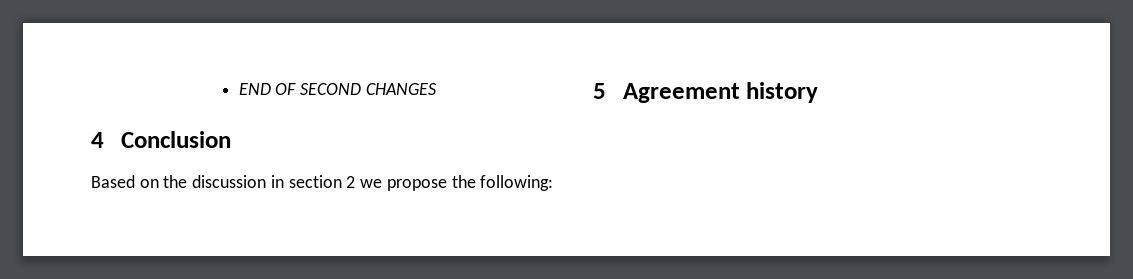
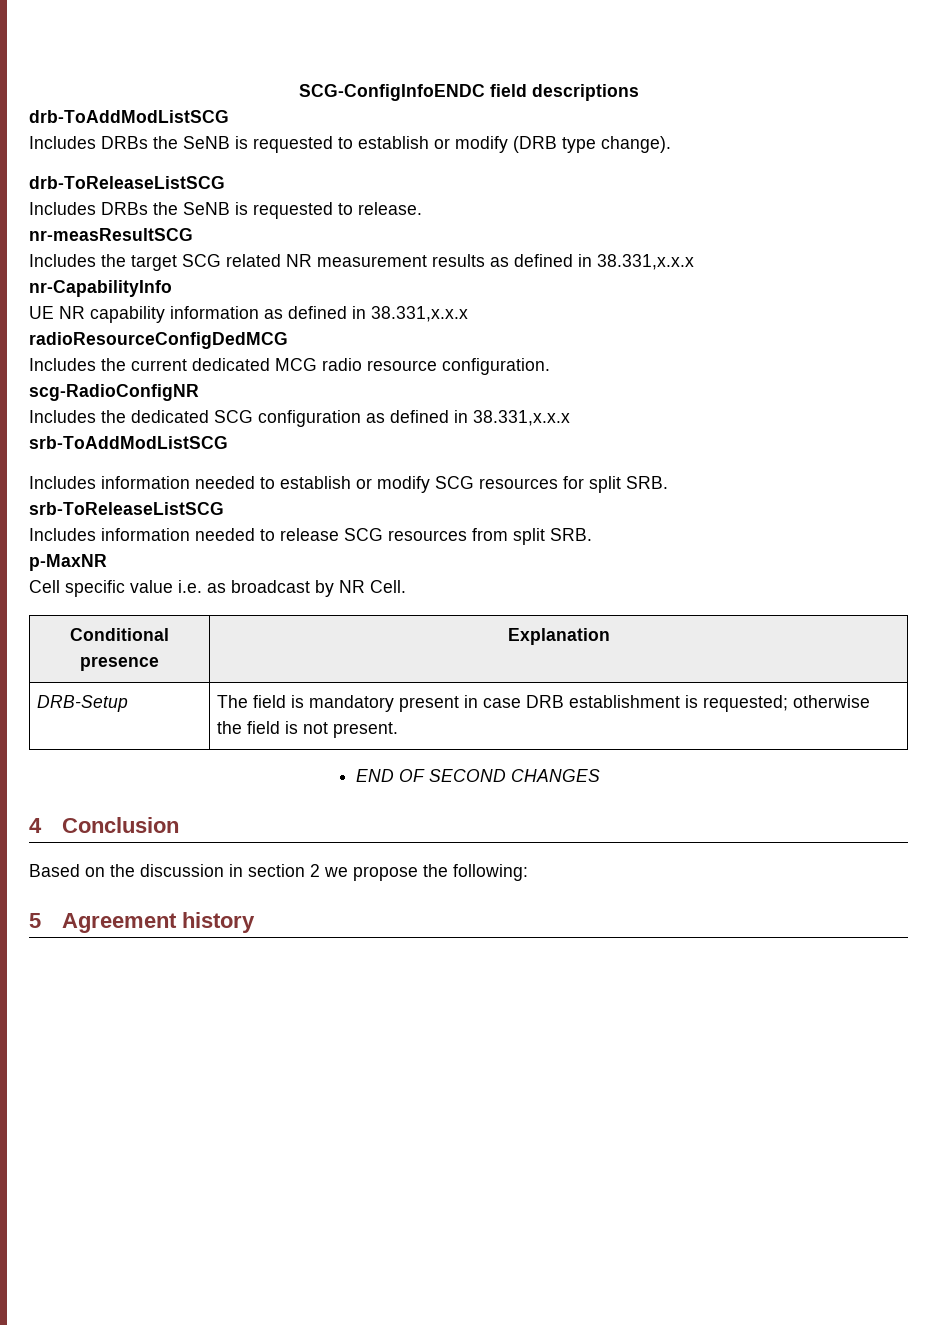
+ SCG-ConfigInfoENDC field descriptions
+ drb-ToAddModListSCG
+ Includes DRBs the SeNB is requested to establish or modify (DRB type change).
+ drb-ToReleaseListSCG
+ Includes DRBs the SeNB is requested to release.
+ nr-measResultSCG
+ Includes the target SCG related NR measurement results as defined in 38.331,x.x.x
+ nr-CapabilityInfo
+ UE NR capability information as defined in 38.331,x.x.x
+ radioResourceConfigDedMCG
+ Includes the current dedicated MCG radio resource configuration.
+ scg-RadioConfigNR
+ Includes the dedicated SCG configuration as defined in 38.331,x.x.x
+ srb-ToAddModListSCG
+ Includes information needed to establish or modify SCG resources for split SRB.
+ srb-ToReleaseListSCG
+ Includes information needed to release SCG resources from split SRB.
+ p-MaxNR
+ Cell specific value i.e. as broadcast by NR Cell.
+ Conditional presence | Explanation
+ DRB-Setup | The field is mandatory present in case DRB establishment is requested; otherwise the field is not present.

